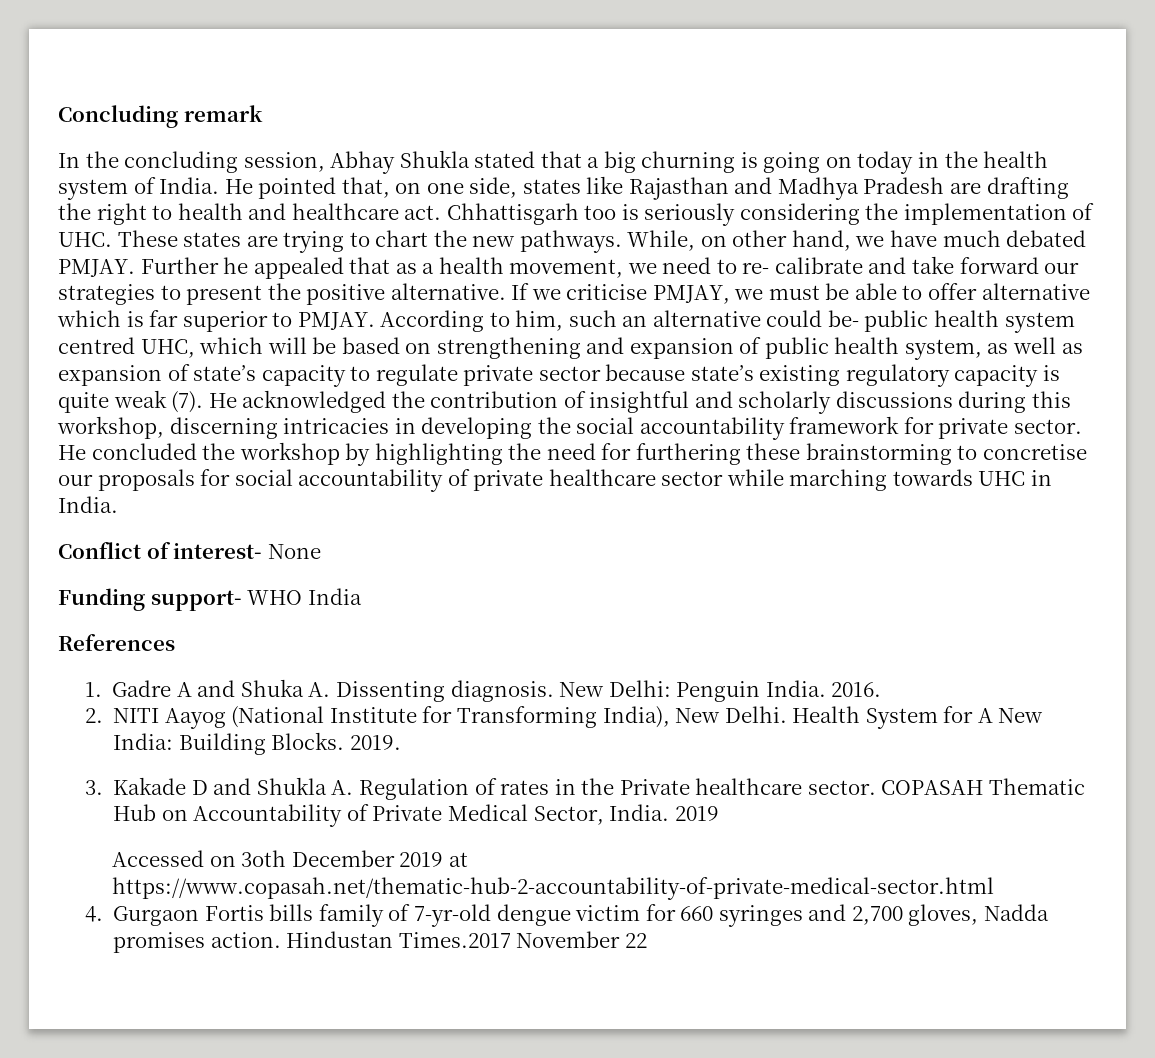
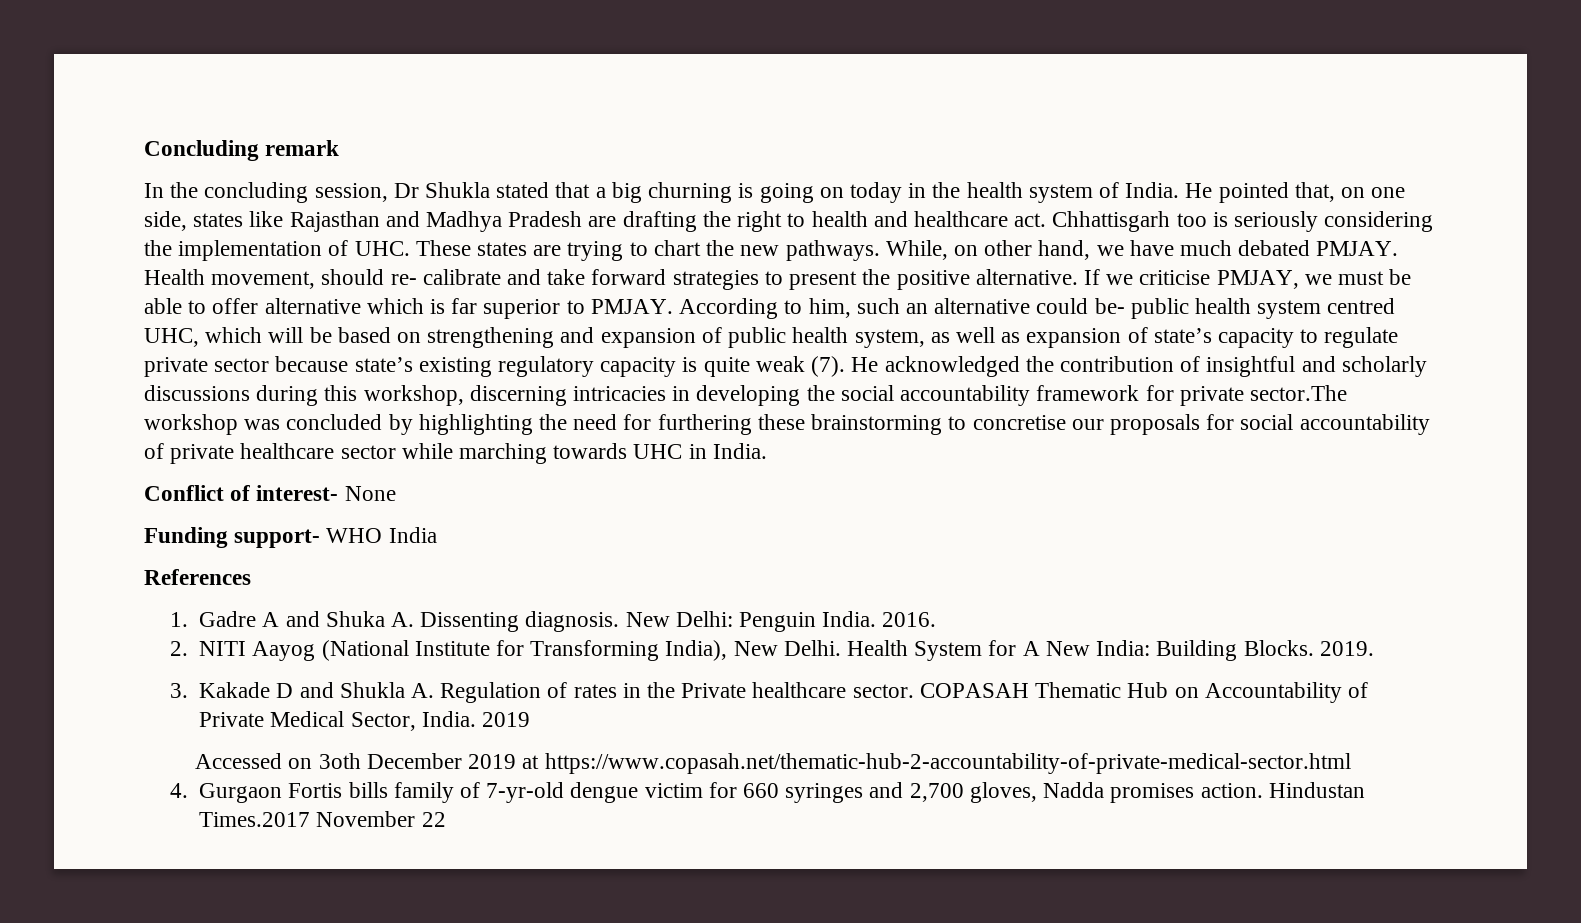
- In the concluding session, Abhay Shukla stated that a big churning is going on today in the health system of India.
+ In the concluding session, Dr Shukla stated that a big churning is going on today in the health system of India.
- Further he appealed that as a health movement, we need to re- calibrate and take forward our strategies to present the positive alternative.
+ Health movement, should re- calibrate and take forward strategies to present the positive alternative.
- He acknowledged the contribution of insightful and scholarly discussions during this workshop, discerning intricacies in developing the social accountability framework for private sector. He concluded the workshop by highlighting the need for furthering these brainstorming to concretise our proposals for social accountability of private healthcare sector while marching towards UHC in India.
+ He acknowledged the contribution of insightful and scholarly discussions during this workshop, discerning intricacies in developing the social accountability framework for private sector.The workshop was concluded by highlighting the need for furthering these brainstorming to concretise our proposals for social accountability of private healthcare sector while marching towards UHC in India.

